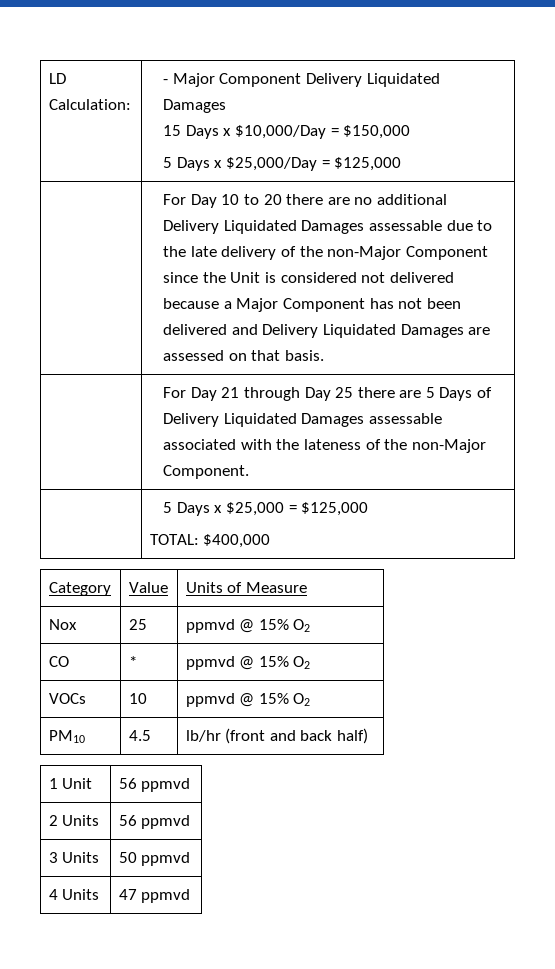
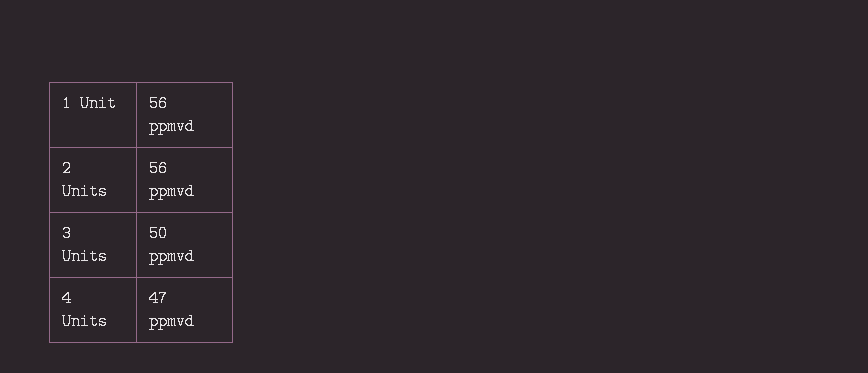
- LD Calculation: | - Major Component Delivery Liquidated Damages
- 15 Days x $10,000/Day = $150,000
- 5 Days x $25,000/Day = $125,000
- | For Day 10 to 20 there are no additional Delivery Liquidated Damages assessable due to the late delivery of the non-Major Component since the Unit is considered not delivered because a Major Component has not been delivered and Delivery Liquidated Damages are assessed on that basis.
- | For Day 21 through Day 25 there are 5 Days of Delivery Liquidated Damages assessable associated with the lateness of the non-Major Component.
- | 5 Days x $25,000 = $125,000
- TOTAL: $400,000
- Category | Value | Units of Measure
- Nox | 25 | ppmvd @ 15% O2
- CO | * | ppmvd @ 15% O2
- VOCs | 10 | ppmvd @ 15% O2
- PM10 | 4.5 | lb/hr (front and back half)

